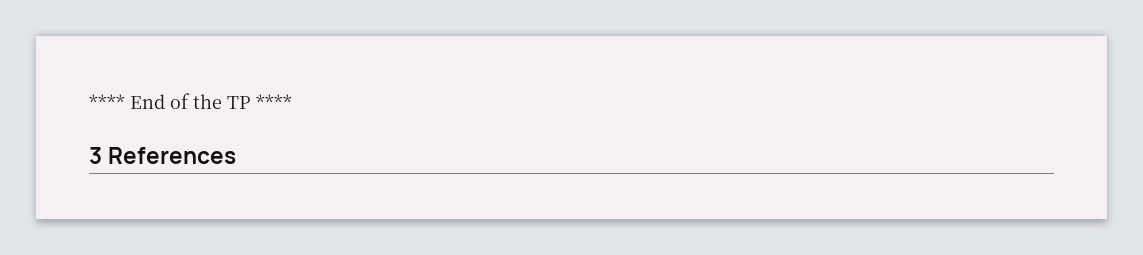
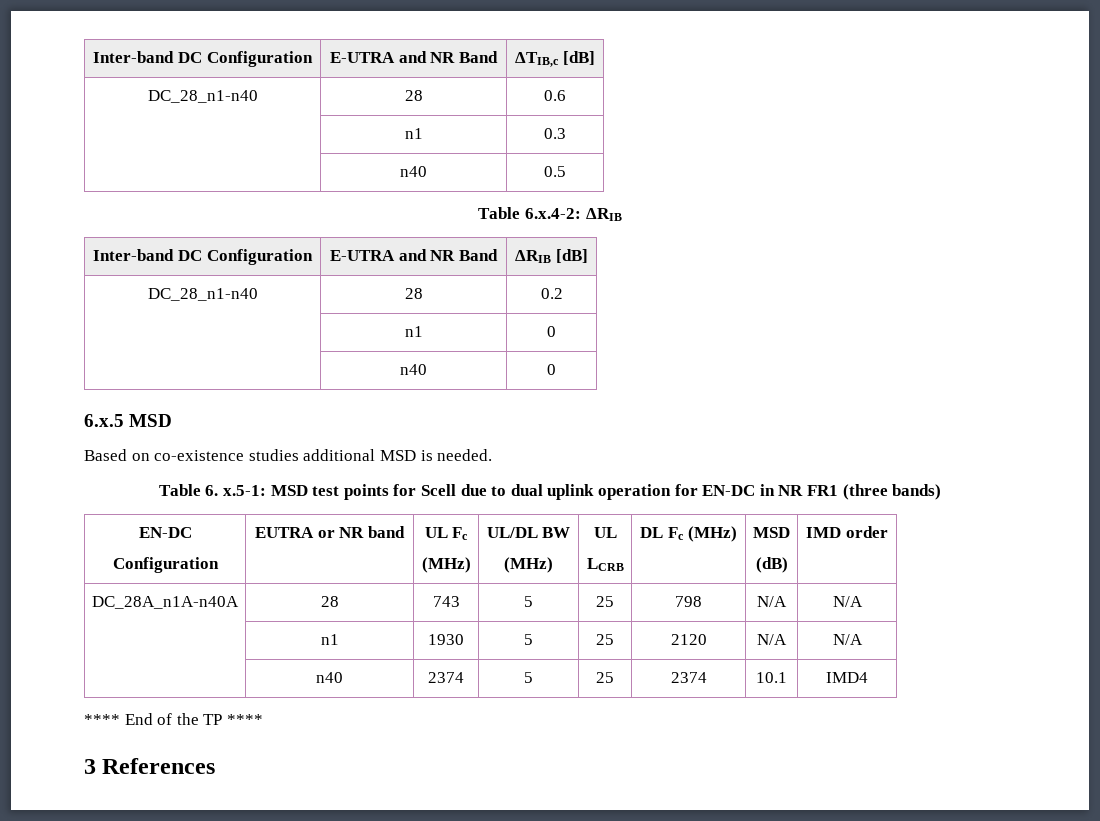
+ Inter-band DC Configuration | E-UTRA and NR Band | ΔTIB,c [dB]
+ DC_28_n1-n40 | 28 | 0.6
+ | n1 | 0.3
+ | n40 | 0.5
+ Table 6.x.4-2: ΔRIB
+ Inter-band DC Configuration | E-UTRA and NR Band | ΔRIB [dB]
+ DC_28_n1-n40 | 28 | 0.2
+ | n1 | 0
+ | n40 | 0
+ 6.x.5 MSD
+ Based on co-existence studies additional MSD is needed.
+ Table 6. x.5-1: MSD test points for Scell due to dual uplink operation for EN-DC in NR FR1 (three bands)
+ EN-DC
+ Configuration | EUTRA or NR band | UL Fc
+ (MHz) | UL/DL BW
+ (MHz) | UL
+ LCRB | DL Fc (MHz) | MSD
+ (dB) | IMD order
+ DC_28A_n1A-n40A | 28 | 743 | 5 | 25 | 798 | N/A | N/A
+ | n1 | 1930 | 5 | 25 | 2120 | N/A | N/A
+ | n40 | 2374 | 5 | 25 | 2374 | 10.1 | IMD4

